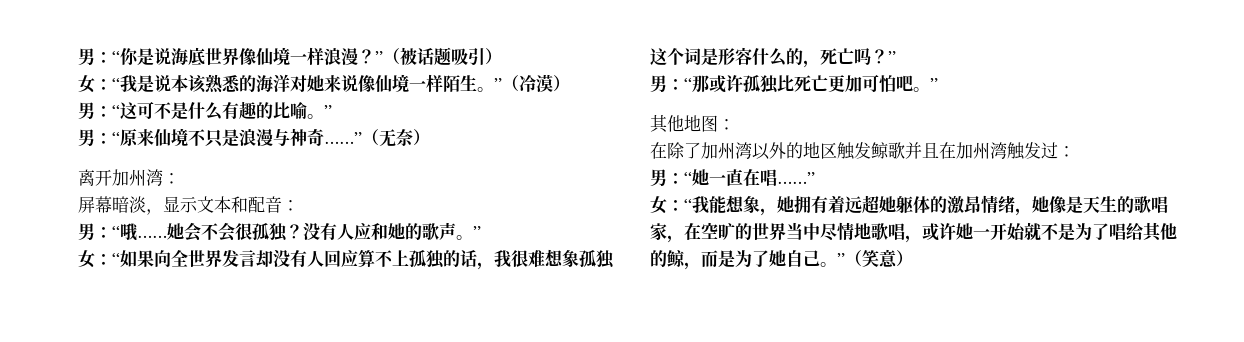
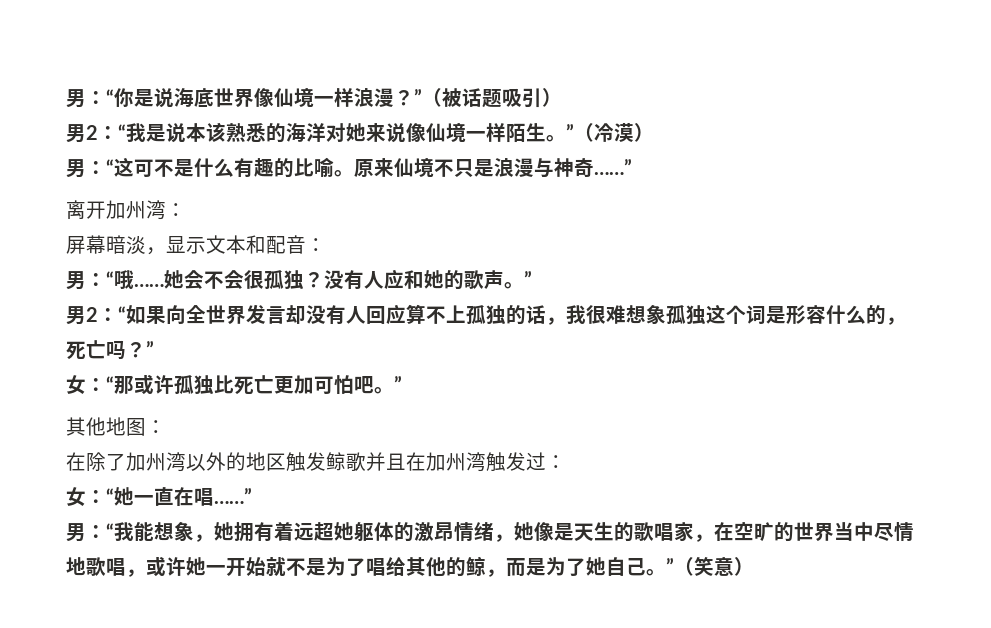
- 女：“我是说本该熟悉的海洋对她来说像仙境一样陌生。”（冷漠）
+ 男2：“我是说本该熟悉的海洋对她来说像仙境一样陌生。”（冷漠）
- 男：“这可不是什么有趣的比喻。”
- 男：“原来仙境不只是浪漫与神奇……”（无奈）
+ 男：“这可不是什么有趣的比喻。原来仙境不只是浪漫与神奇……”
- 女：“如果向全世界发言却没有人回应算不上孤独的话，我很难想象孤独这个词是形容什么的，死亡吗？”
+ 男2：“如果向全世界发言却没有人回应算不上孤独的话，我很难想象孤独这个词是形容什么的，死亡吗？”
- 男：“那或许孤独比死亡更加可怕吧。”
+ 女：“那或许孤独比死亡更加可怕吧。”
- 男：“她一直在唱……”
+ 女：“她一直在唱……”
- 女：“我能想象，她拥有着远超她躯体的激昂情绪，她像是天生的歌唱家，在空旷的世界当中尽情地歌唱，或许她一开始就不是为了唱给其他的鲸，而是为了她自己。”（笑意）
+ 男：“我能想象，她拥有着远超她躯体的激昂情绪，她像是天生的歌唱家，在空旷的世界当中尽情地歌唱，或许她一开始就不是为了唱给其他的鲸，而是为了她自己。”（笑意）

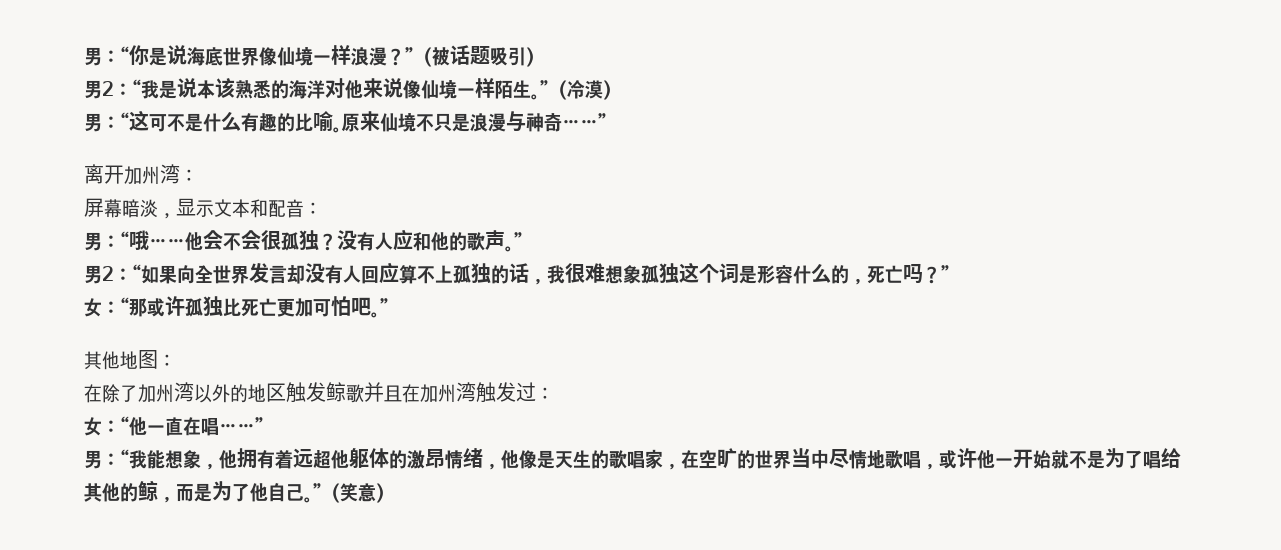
- 男2：“我是说本该熟悉的海洋对她来说像仙境一样陌生。”（冷漠）
+ 男2：“我是说本该熟悉的海洋对他来说像仙境一样陌生。”（冷漠）
- 她会不会很孤独？
+ 他会不会很孤独？
- 没有人应和她的歌声。”
+ 没有人应和他的歌声。”
- 女：“她一直在唱……”
+ 女：“他一直在唱……”
- 男：“我能想象，她拥有着远超她躯体的激昂情绪，她像是天生的歌唱家，在空旷的世界当中尽情地歌唱，或许她一开始就不是为了唱给其他的鲸，而是为了她自己。”（笑意）
+ 男：“我能想象，他拥有着远超他躯体的激昂情绪，他像是天生的歌唱家，在空旷的世界当中尽情地歌唱，或许他一开始就不是为了唱给其他的鲸，而是为了他自己。”（笑意）

